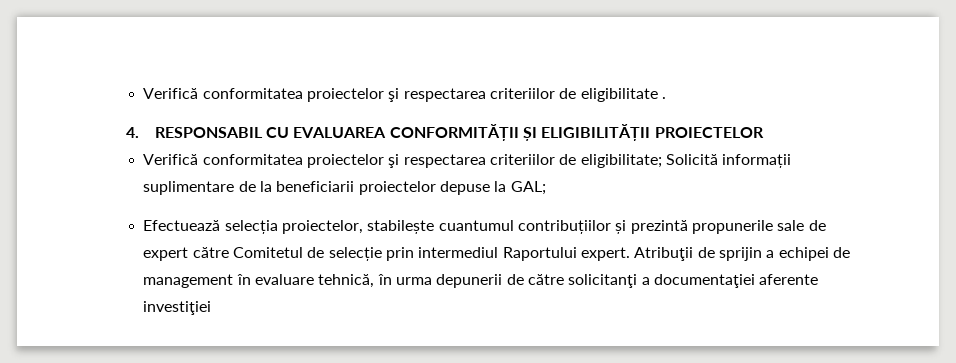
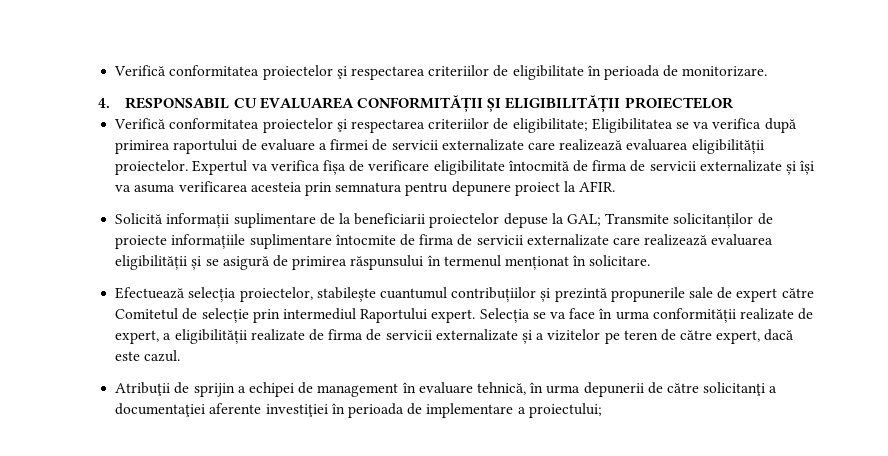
- Verifică conformitatea proiectelor şi respectarea criteriilor de eligibilitate .
+ Verifică conformitatea proiectelor şi respectarea criteriilor de eligibilitate în perioada de monitorizare.
- Verifică conformitatea proiectelor şi respectarea criteriilor de eligibilitate; Solicită informații suplimentare de la beneficiarii proiectelor depuse la GAL;
+ Verifică conformitatea proiectelor şi respectarea criteriilor de eligibilitate; Eligibilitatea se va verifica după primirea raportului de evaluare a firmei de servicii externalizate care realizează evaluarea eligibilității proiectelor. Expertul va verifica fișa de verificare eligibilitate întocmită de firma de servicii externalizate și își va asuma verificarea acesteia prin semnatura pentru depunere proiect la AFIR.
+ Solicită informații suplimentare de la beneficiarii proiectelor depuse la GAL; Transmite solicitanților de proiecte informațiile suplimentare întocmite de firma de servicii externalizate care realizează evaluarea eligibilității și se asigură de primirea răspunsului în termenul menționat în solicitare.
- Efectuează selecția proiectelor, stabilește cuantumul contribuțiilor și prezintă propunerile sale de expert către Comitetul de selecție prin intermediul Raportului expert. Atribuţii de sprijin a echipei de management în evaluare tehnică, în urma depunerii de către solicitanţi a documentaţiei aferente investiţiei
+ Efectuează selecția proiectelor, stabilește cuantumul contribuțiilor și prezintă propunerile sale de expert către Comitetul de selecție prin intermediul Raportului expert. Selecția se va face în urma conformității realizate de expert, a eligibilității realizate de firma de servicii externalizate și a vizitelor pe teren de către expert, dacă este cazul.
+ Atribuţii de sprijin a echipei de management în evaluare tehnică, în urma depunerii de către solicitanţi a documentaţiei aferente investiţiei în perioada de implementare a proiectului;

